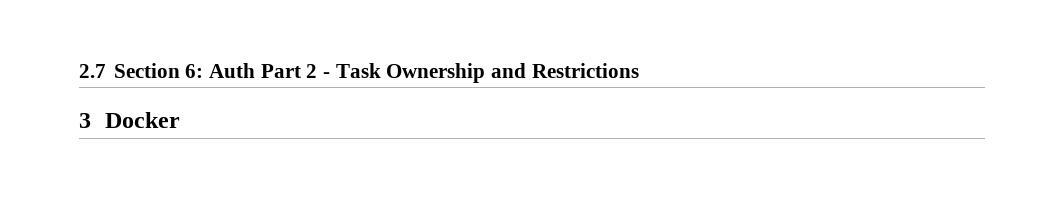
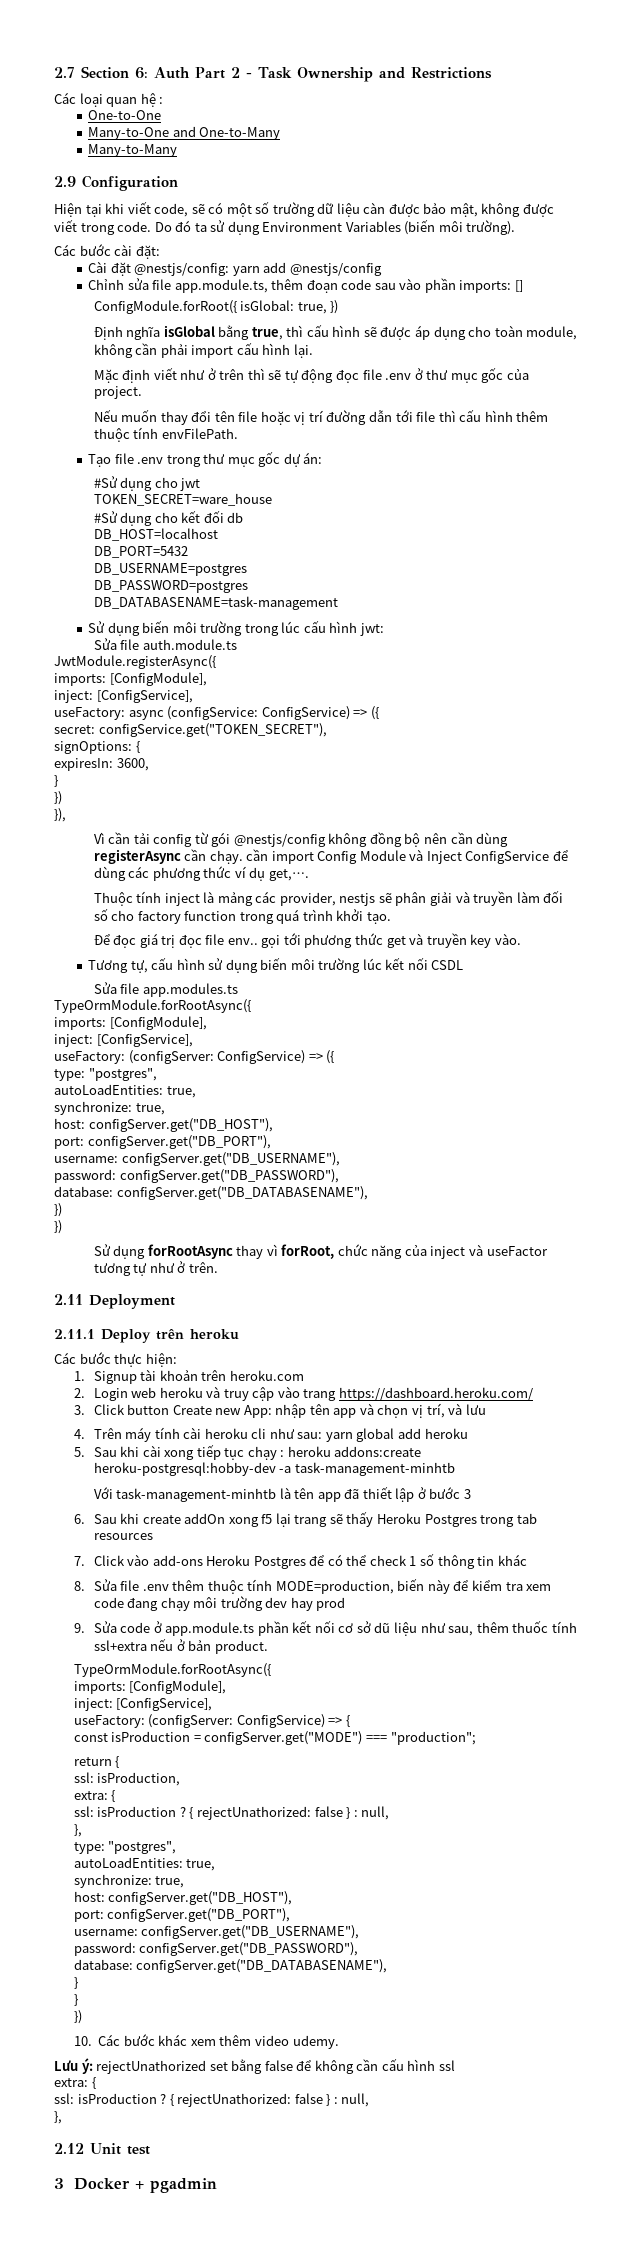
+ Các loại quan hệ :
+ One-to-One
+ Many-to-One and One-to-Many
+ Many-to-Many
+ 2.9 Configuration
+ Hiện tại khi viết code, sẽ có một số trường dữ liệu càn được bảo mật, không được viết trong code. Do đó ta sử dụng Environment Variables (biến môi trường).
+ Các bước cài đặt:
+ Cài đặt @nestjs/config: yarn add @nestjs/config
+ Chỉnh sửa file app.module.ts, thêm đoạn code sau vào phần imports: []
+ ConfigModule.forRoot({ isGlobal: true, })
+ Định nghĩa isGlobal bằng true, thì cấu hình sẽ được áp dụng cho toàn module, không cần phải import cấu hình lại.
+ Mặc định viết như ở trên thì sẽ tự động đọc file .env ở thư mục gốc của project.
+ Nếu muốn thay đổi tên file hoặc vị trí đường dẫn tới file thì cấu hình thêm thuộc tính envFilePath.
+ Tạo file .env trong thư mục gốc dự án:
+ #Sử dụng cho jwt
+ TOKEN_SECRET=ware_house
+ #Sử dụng cho kết đối db
+ DB_HOST=localhost
+ DB_PORT=5432
+ DB_USERNAME=postgres
+ DB_PASSWORD=postgres
+ DB_DATABASENAME=task-management
+ Sử dụng biến môi trường trong lúc cấu hình jwt:
+ Sửa file auth.module.ts
+ JwtModule.registerAsync({
+ imports: [ConfigModule],
+ inject: [ConfigService],
+ useFactory: async (configService: ConfigService) => ({
+ secret: configService.get("TOKEN_SECRET"),
+ signOptions: {
+ expiresIn: 3600,
+ }
+ })
+ }),
+ Vì cần tải config từ gói @nestjs/config không đồng bộ nên cần dùng registerAsync cần chạy. cần import Config Module và Inject ConfigService để dùng các phương thức ví dụ get,….
+ Thuộc tính inject là mảng các provider, nestjs sẽ phân giải và truyền làm đối số cho factory function trong quá trình khởi tạo.
+ Để đọc giá trị đọc file env.. gọi tới phương thức get và truyền key vào.
+ Tương tự, cấu hình sử dụng biến môi trường lúc kết nối CSDL
+ Sửa file app.modules.ts
+ TypeOrmModule.forRootAsync({
+ imports: [ConfigModule],
+ inject: [ConfigService],
+ useFactory: (configServer: ConfigService) => ({
+ type: "postgres",
+ autoLoadEntities: true,
+ synchronize: true,
+ host: configServer.get("DB_HOST"),
+ port: configServer.get("DB_PORT"),
+ username: configServer.get("DB_USERNAME"),
+ password: configServer.get("DB_PASSWORD"),
+ database: configServer.get("DB_DATABASENAME"),
+ })
+ })
+ Sử dụng forRootAsync thay vì forRoot, chức năng của inject và useFactor tương tự như ở trên.
+ 2.11 Deployment
+ 2.11.1 Deploy trên heroku
+ Các bước thực hiện:
+ 1. Signup tài khoản trên heroku.com
+ 2. Login web heroku và truy cập vào trang https://dashboard.heroku.com/
+ 3. Click button Create new App: nhập tên app và chọn vị trí, và lưu
+ 4. Trên máy tính cài heroku cli như sau: yarn global add heroku
+ 5. Sau khi cài xong tiếp tục chạy : heroku addons:create heroku-postgresql:hobby-dev -a task-management-minhtb
+ Với task-management-minhtb là tên app đã thiết lập ở bước 3
+ 6. Sau khi create addOn xong f5 lại trang sẽ thấy Heroku Postgres trong tab resources
+ 7. Click vào add-ons Heroku Postgres để có thể check 1 số thông tin khác
+ 8. Sửa file .env thêm thuộc tính MODE=production, biến này để kiểm tra xem code đang chạy môi trường dev hay prod
+ 9. Sửa code ở app.module.ts phần kết nối cơ sở dũ liệu như sau, thêm thuốc tính ssl+extra nếu ở bản product.
+ TypeOrmModule.forRootAsync({
+ imports: [ConfigModule],
+ inject: [ConfigService],
+ useFactory: (configServer: ConfigService) => {
+ const isProduction = configServer.get("MODE") === "production";
+ return {
+ ssl: isProduction,
+ extra: {
+ ssl: isProduction ? { rejectUnathorized: false } : null,
+ },
+ type: "postgres",
+ autoLoadEntities: true,
+ synchronize: true,
+ host: configServer.get("DB_HOST"),
+ port: configServer.get("DB_PORT"),
+ username: configServer.get("DB_USERNAME"),
+ password: configServer.get("DB_PASSWORD"),
+ database: configServer.get("DB_DATABASENAME"),
+ }
+ }
+ })
+ 10. Các bước khác xem thêm video udemy.
+ Lưu ý: rejectUnathorized set bằng false để không cần cấu hình ssl
+ extra: {
+ ssl: isProduction ? { rejectUnathorized: false } : null,
+ },
+ 2.12 Unit test
- 3 Docker
+ 3 Docker + pgadmin

